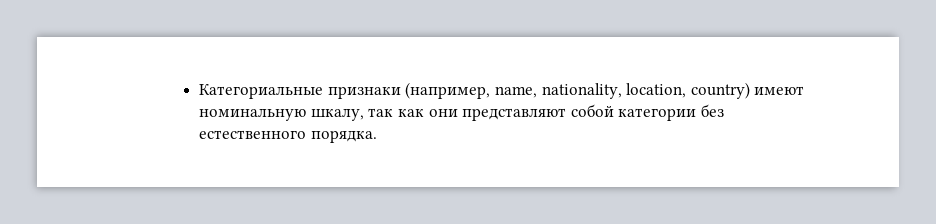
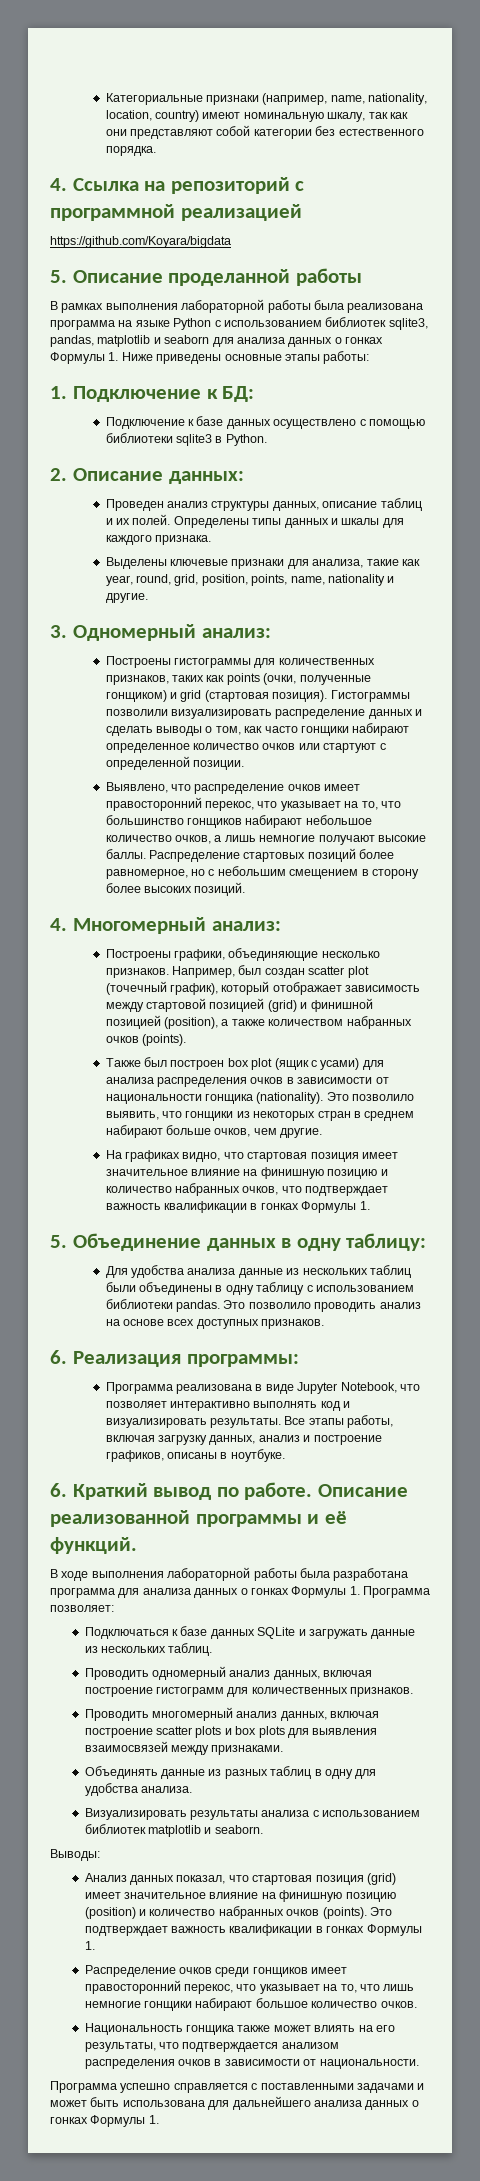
+ 4. Ссылка на репозиторий с программной реализацией
+ https://github.com/Koyara/bigdata
+ 5. Описание проделанной работы
+ В рамках выполнения лабораторной работы была реализована программа на языке Python с использованием библиотек sqlite3, pandas, matplotlib и seaborn для анализа данных о гонках Формулы 1. Ниже приведены основные этапы работы:
+ 1. Подключение к БД:
+ Подключение к базе данных осуществлено с помощью библиотеки sqlite3 в Python.
+ 2. Описание данных:
+ Проведен анализ структуры данных, описание таблиц и их полей. Определены типы данных и шкалы для каждого признака.
+ Выделены ключевые признаки для анализа, такие как year, round, grid, position, points, name, nationality и другие.
+ 3. Одномерный анализ:
+ Построены гистограммы для количественных признаков, таких как points (очки, полученные гонщиком) и grid (стартовая позиция). Гистограммы позволили визуализировать распределение данных и сделать выводы о том, как часто гонщики набирают определенное количество очков или стартуют с определенной позиции.
+ Выявлено, что распределение очков имеет правосторонний перекос, что указывает на то, что большинство гонщиков набирают небольшое количество очков, а лишь немногие получают высокие баллы. Распределение стартовых позиций более равномерное, но с небольшим смещением в сторону более высоких позиций.
+ 4. Многомерный анализ:
+ Построены графики, объединяющие несколько признаков. Например, был создан scatter plot (точечный график), который отображает зависимость между стартовой позицией (grid) и финишной позицией (position), а также количеством набранных очков (points).
+ Также был построен box plot (ящик с усами) для анализа распределения очков в зависимости от национальности гонщика (nationality). Это позволило выявить, что гонщики из некоторых стран в среднем набирают больше очков, чем другие.
+ На графиках видно, что стартовая позиция имеет значительное влияние на финишную позицию и количество набранных очков, что подтверждает важность квалификации в гонках Формулы 1.
+ 5. Объединение данных в одну таблицу:
+ Для удобства анализа данные из нескольких таблиц были объединены в одну таблицу с использованием библиотеки pandas. Это позволило проводить анализ на основе всех доступных признаков.
+ 6. Реализация программы:
+ Программа реализована в виде Jupyter Notebook, что позволяет интерактивно выполнять код и визуализировать результаты. Все этапы работы, включая загрузку данных, анализ и построение графиков, описаны в ноутбуке.
+ 6. Краткий вывод по работе. Описание реализованной программы и её функций.
+ В ходе выполнения лабораторной работы была разработана программа для анализа данных о гонках Формулы 1. Программа позволяет:
+ Подключаться к базе данных SQLite и загружать данные из нескольких таблиц.
+ Проводить одномерный анализ данных, включая построение гистограмм для количественных признаков.
+ Проводить многомерный анализ данных, включая построение scatter plots и box plots для выявления взаимосвязей между признаками.
+ Объединять данные из разных таблиц в одну для удобства анализа.
+ Визуализировать результаты анализа с использованием библиотек matplotlib и seaborn.
+ Выводы:
+ Анализ данных показал, что стартовая позиция (grid) имеет значительное влияние на финишную позицию (position) и количество набранных очков (points). Это подтверждает важность квалификации в гонках Формулы 1.
+ Распределение очков среди гонщиков имеет правосторонний перекос, что указывает на то, что лишь немногие гонщики набирают большое количество очков.
+ Национальность гонщика также может влиять на его результаты, что подтверждается анализом распределения очков в зависимости от национальности.
+ Программа успешно справляется с поставленными задачами и может быть использована для дальнейшего анализа данных о гонках Формулы 1.

